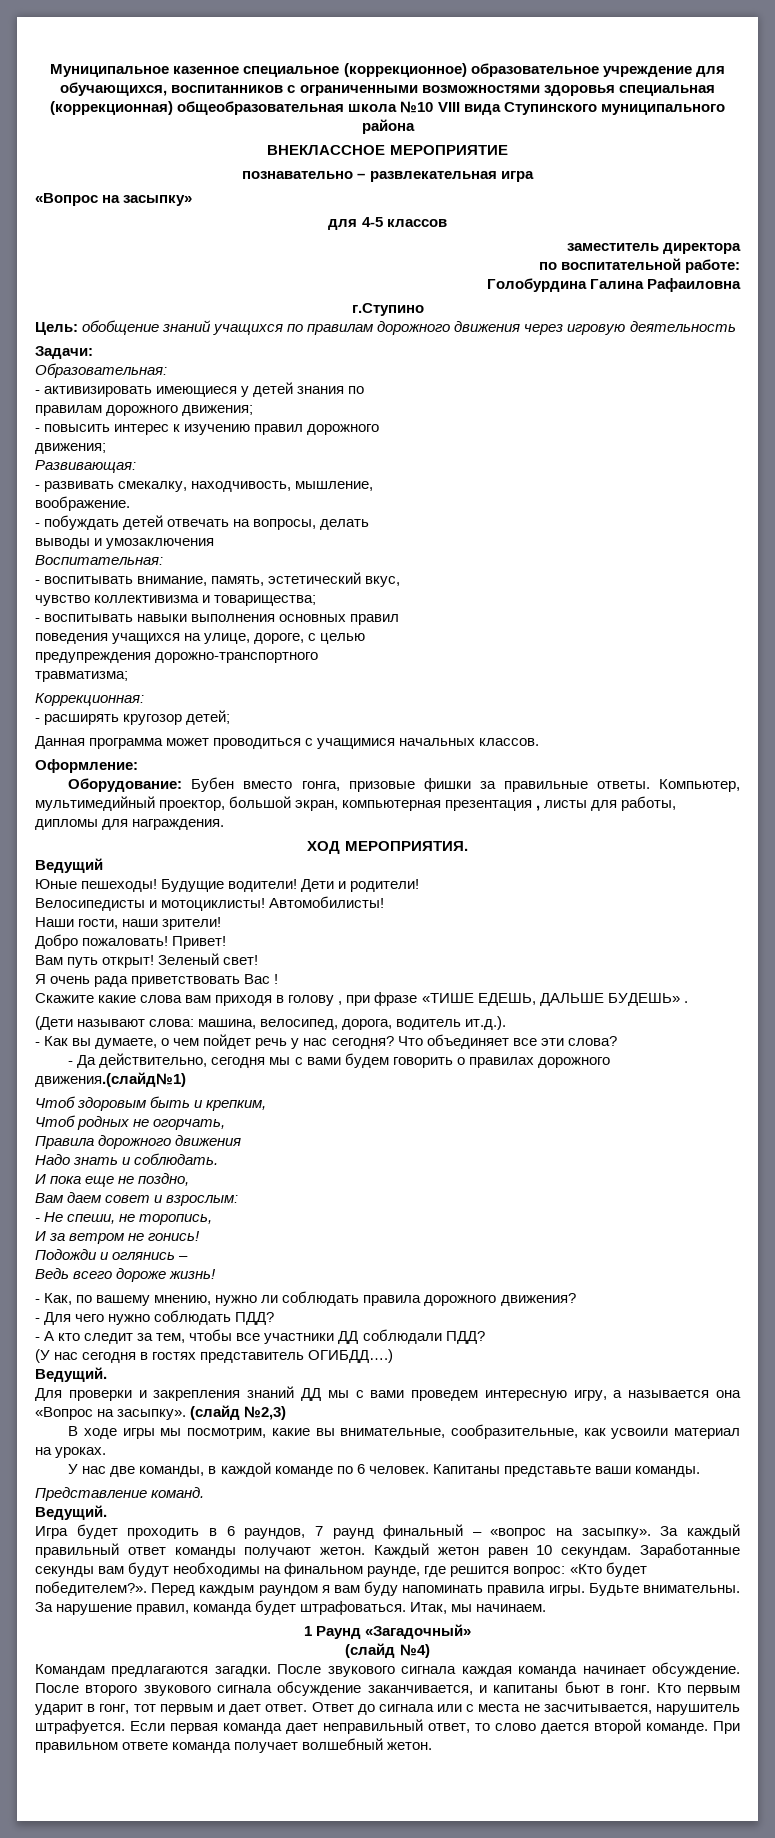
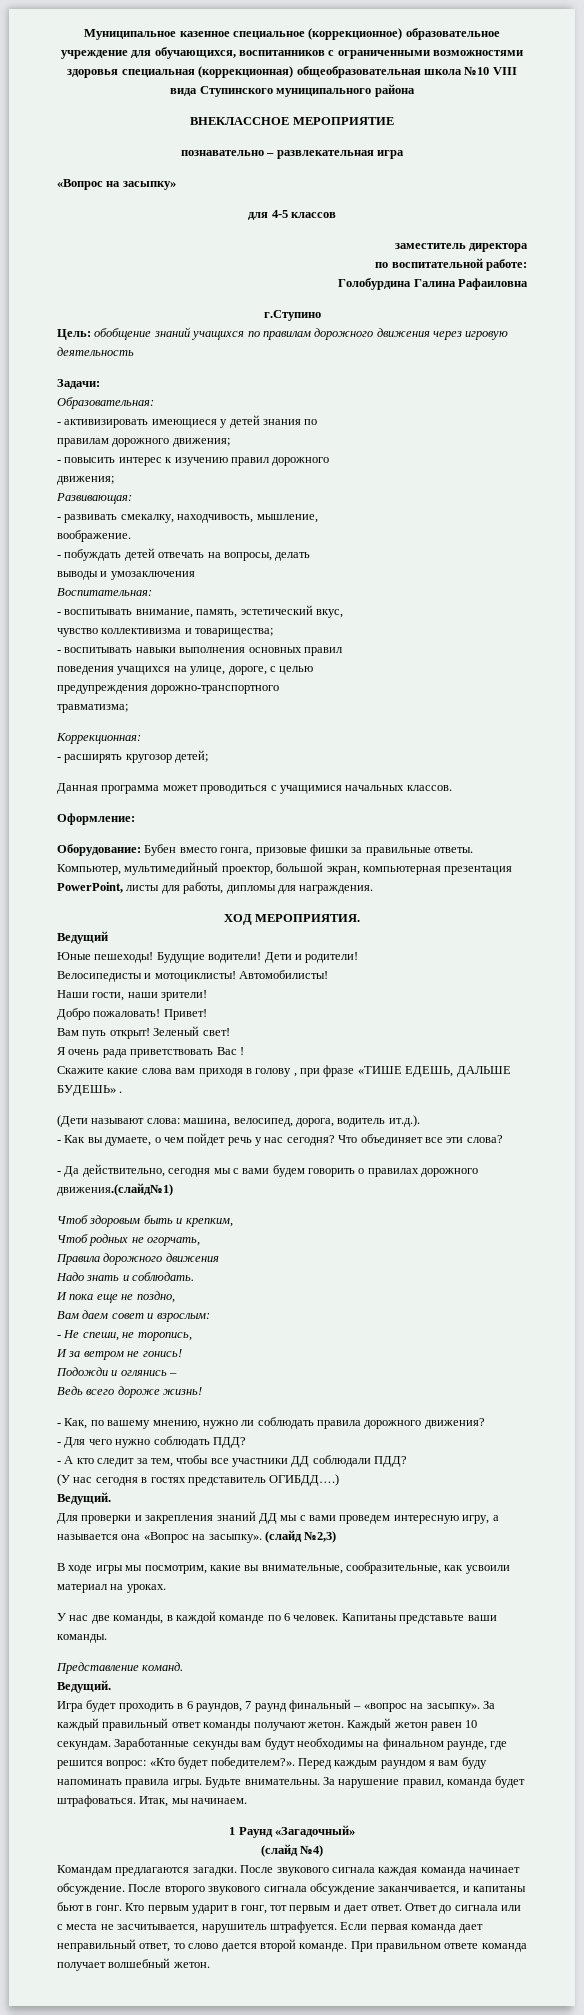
- Компьютер, мультимедийный проектор, большой экран, компьютерная презентация , листы для работы, дипломы для награждения.
+ Компьютер, мультимедийный проектор, большой экран, компьютерная презентация PowerPoint, листы для работы, дипломы для награждения.

